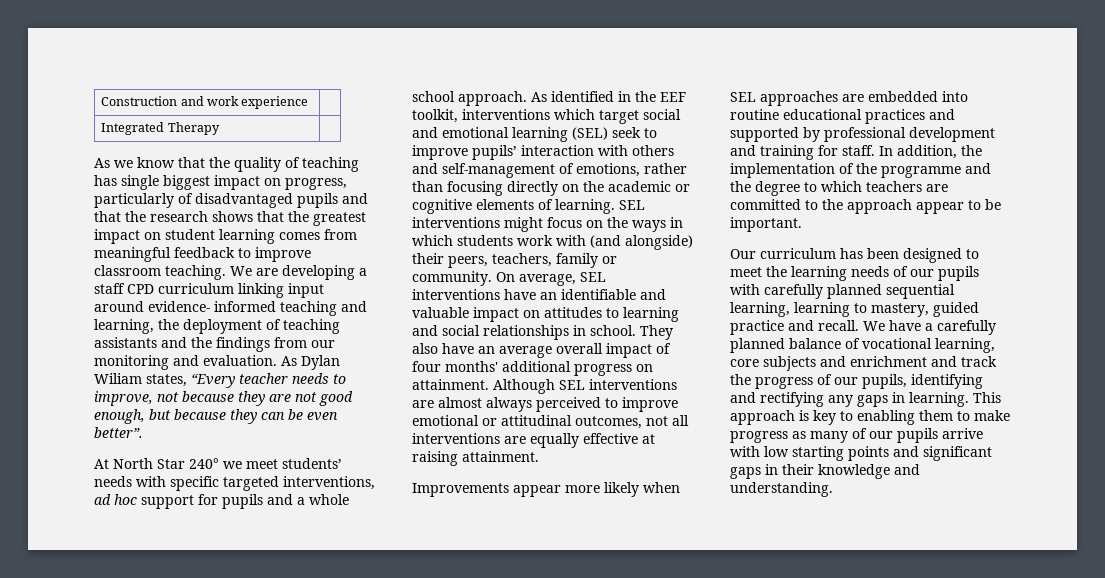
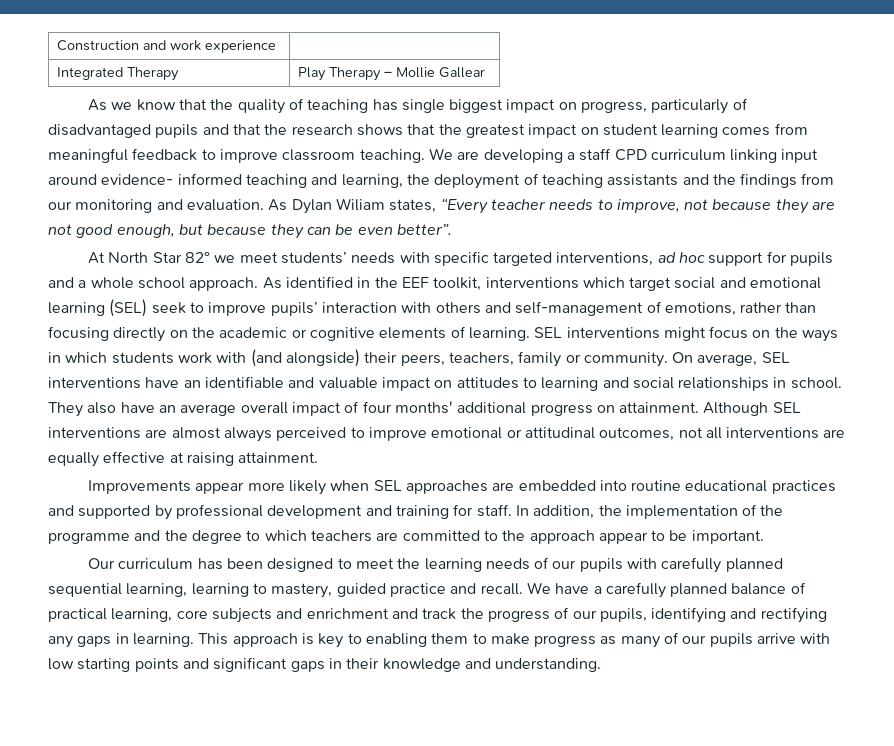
- Integrated Therapy |
+ Integrated Therapy | Play Therapy – Mollie Gallear
- At North Star 240° we meet students’ needs with specific targeted interventions, ad hoc support for pupils and a whole school approach.
+ At North Star 82° we meet students’ needs with specific targeted interventions, ad hoc support for pupils and a whole school approach.
- We have a carefully planned balance of vocational learning, core subjects and enrichment and track the progress of our pupils, identifying and rectifying any gaps in learning.
+ We have a carefully planned balance of practical learning, core subjects and enrichment and track the progress of our pupils, identifying and rectifying any gaps in learning.

